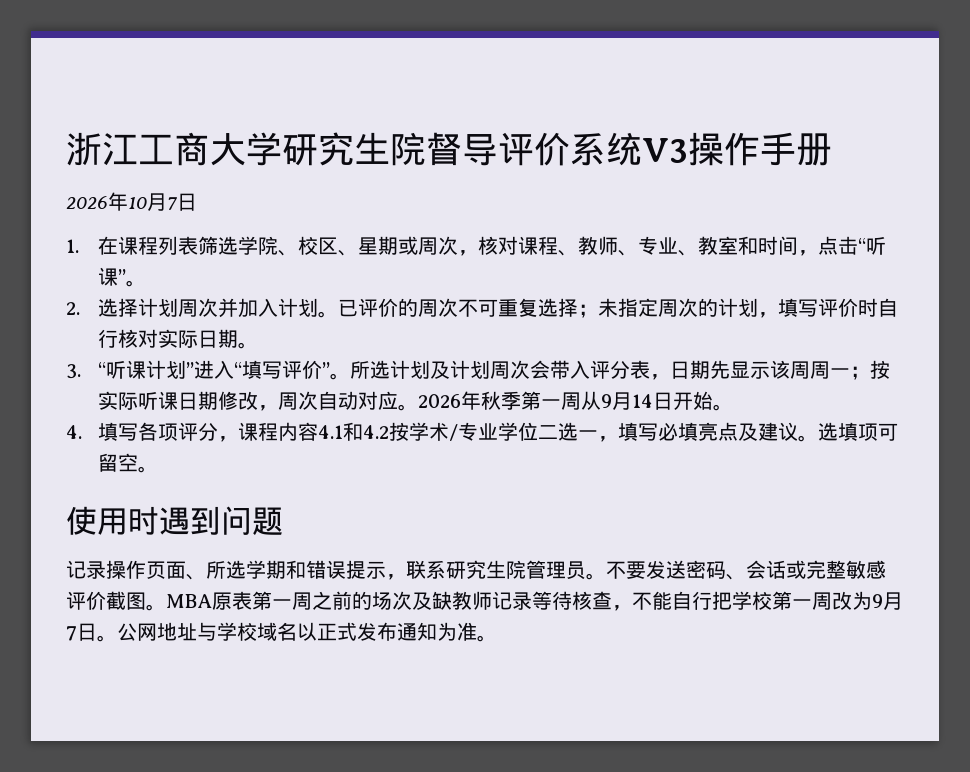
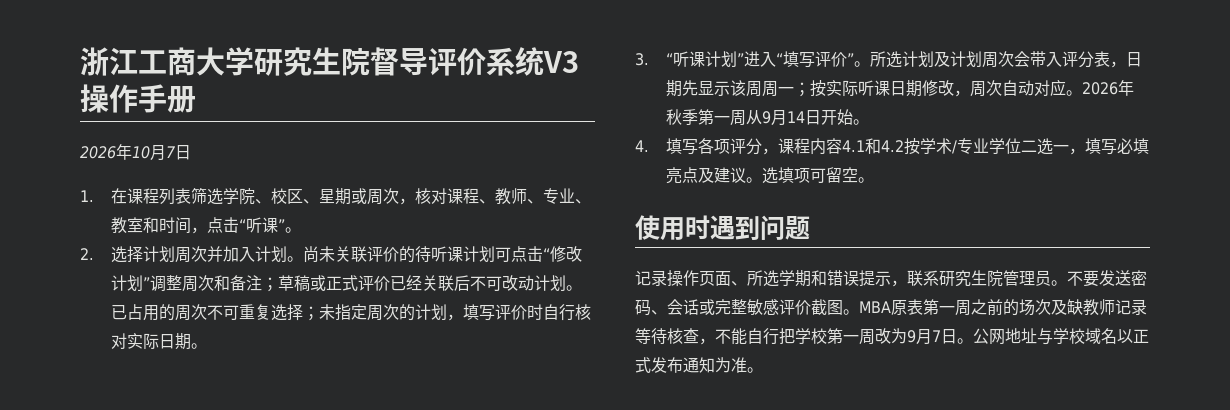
- 已评价的周次不可重复选择；未指定周次的计划，填写评价时自行核对实际日期。
+ 尚未关联评价的待听课计划可点击“修改计划”调整周次和备注；草稿或正式评价已经关联后不可改动计划。已占用的周次不可重复选择；未指定周次的计划，填写评价时自行核对实际日期。

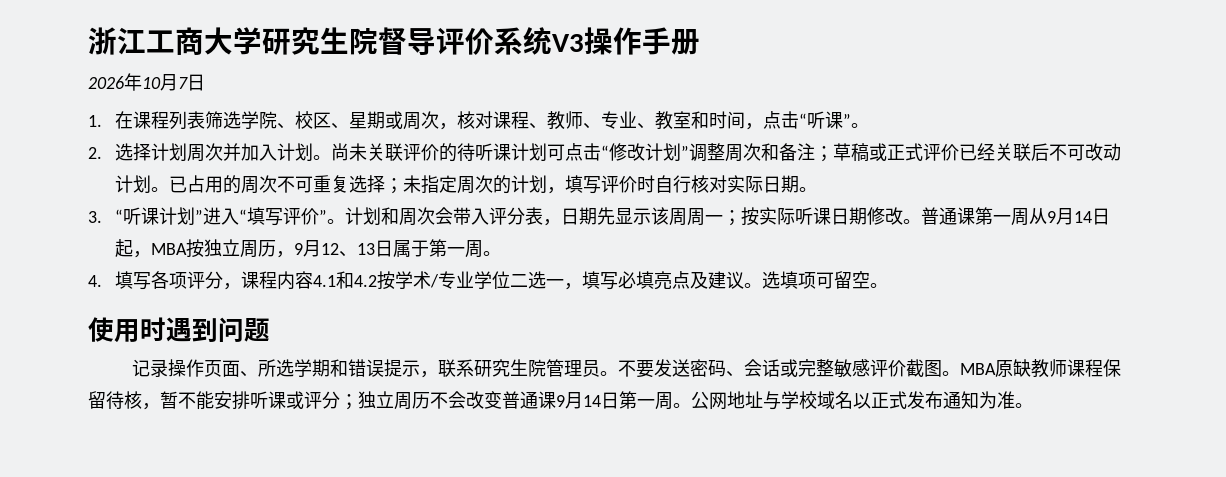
- 所选计划及计划周次会带入评分表，日期先显示该周周一；按实际听课日期修改，周次自动对应。2026年秋季第一周从9月14日开始。
+ 计划和周次会带入评分表，日期先显示该周周一；按实际听课日期修改。普通课第一周从9月14日起，MBA按独立周历，9月12、13日属于第一周。
- MBA原表第一周之前的场次及缺教师记录等待核查，不能自行把学校第一周改为9月7日。
+ MBA原缺教师课程保留待核，暂不能安排听课或评分；独立周历不会改变普通课9月14日第一周。

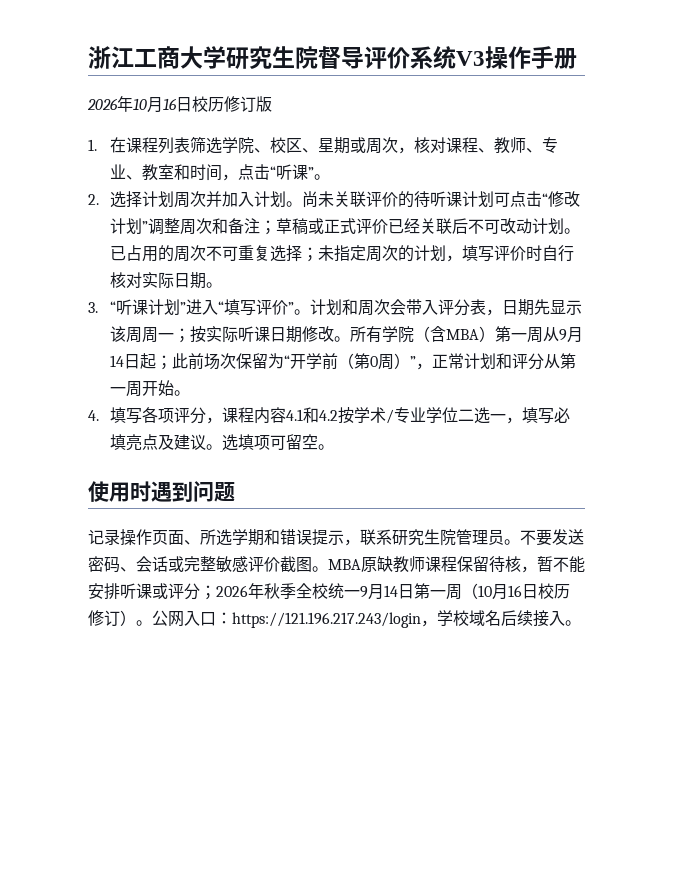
- 2026年10月7日
+ 2026年10月16日校历修订版
- 普通课第一周从9月14日起，MBA按独立周历，9月12、13日属于第一周。
+ 所有学院（含MBA）第一周从9月14日起；此前场次保留为“开学前（第0周）”，正常计划和评分从第一周开始。
- MBA原缺教师课程保留待核，暂不能安排听课或评分；独立周历不会改变普通课9月14日第一周。公网地址与学校域名以正式发布通知为准。
+ MBA原缺教师课程保留待核，暂不能安排听课或评分；2026年秋季全校统一9月14日第一周（10月16日校历修订）。公网入口：https://121.196.217.243/login，学校域名后续接入。

